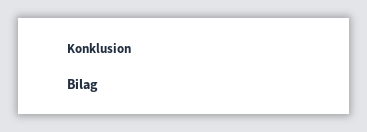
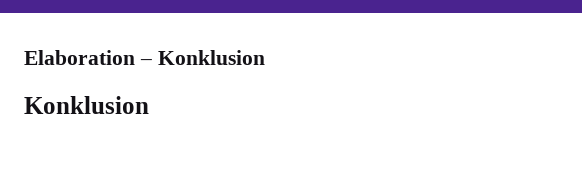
+ Elaboration – Konklusion
  Konklusion
- Bilag

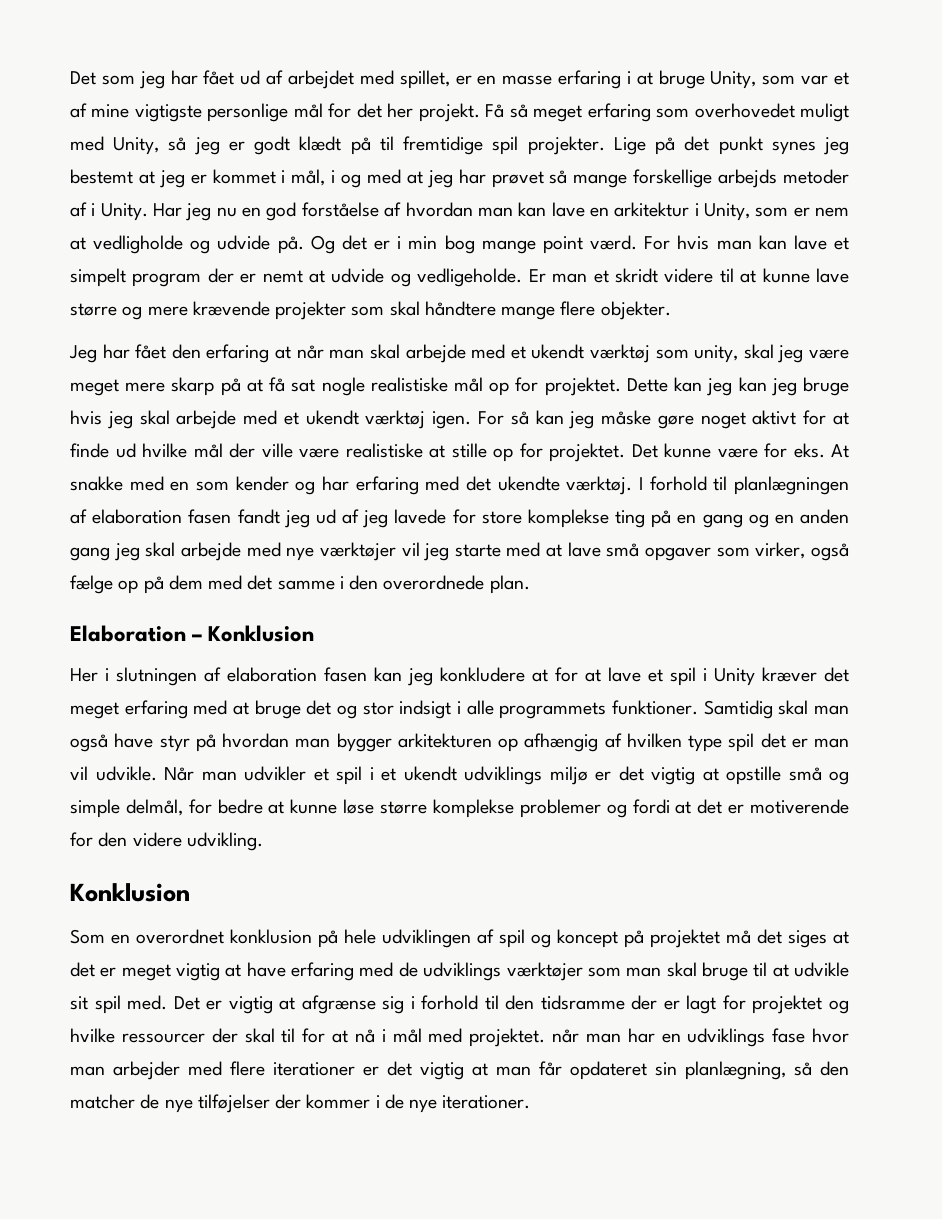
+ Det som jeg har fået ud af arbejdet med spillet, er en masse erfaring i at bruge Unity, som var et af mine vigtigste personlige mål for det her projekt. Få så meget erfaring som overhovedet muligt med Unity, så jeg er godt klædt på til fremtidige spil projekter. Lige på det punkt synes jeg bestemt at jeg er kommet i mål, i og med at jeg har prøvet så mange forskellige arbejds metoder af i Unity. Har jeg nu en god forståelse af hvordan man kan lave en arkitektur i Unity, som er nem at vedligholde og udvide på. Og det er i min bog mange point værd. For hvis man kan lave et simpelt program der er nemt at udvide og vedligeholde. Er man et skridt videre til at kunne lave større og mere krævende projekter som skal håndtere mange flere objekter.
+ Jeg har fået den erfaring at når man skal arbejde med et ukendt værktøj som unity, skal jeg være meget mere skarp på at få sat nogle realistiske mål op for projektet. Dette kan jeg kan jeg bruge hvis jeg skal arbejde med et ukendt værktøj igen. For så kan jeg måske gøre noget aktivt for at finde ud hvilke mål der ville være realistiske at stille op for projektet. Det kunne være for eks. At snakke med en som kender og har erfaring med det ukendte værktøj. I forhold til planlægningen af elaboration fasen fandt jeg ud af jeg lavede for store komplekse ting på en gang og en anden gang jeg skal arbejde med nye værktøjer vil jeg starte med at lave små opgaver som virker, også fælge op på dem med det samme i den overordnede plan.
  Elaboration – Konklusion
+ Her i slutningen af elaboration fasen kan jeg konkludere at for at lave et spil i Unity kræver det meget erfaring med at bruge det og stor indsigt i alle programmets funktioner. Samtidig skal man også have styr på hvordan man bygger arkitekturen op afhængig af hvilken type spil det er man vil udvikle. Når man udvikler et spil i et ukendt udviklings miljø er det vigtig at opstille små og simple delmål, for bedre at kunne løse større komplekse problemer og fordi at det er motiverende for den videre udvikling.
  Konklusion
+ Som en overordnet konklusion på hele udviklingen af spil og koncept på projektet må det siges at det er meget vigtig at have erfaring med de udviklings værktøjer som man skal bruge til at udvikle sit spil med. Det er vigtig at afgrænse sig i forhold til den tidsramme der er lagt for projektet og hvilke ressourcer der skal til for at nå i mål med projektet. når man har en udviklings fase hvor man arbejder med flere iterationer er det vigtig at man får opdateret sin planlægning, så den matcher de nye tilføjelser der kommer i de nye iterationer.

